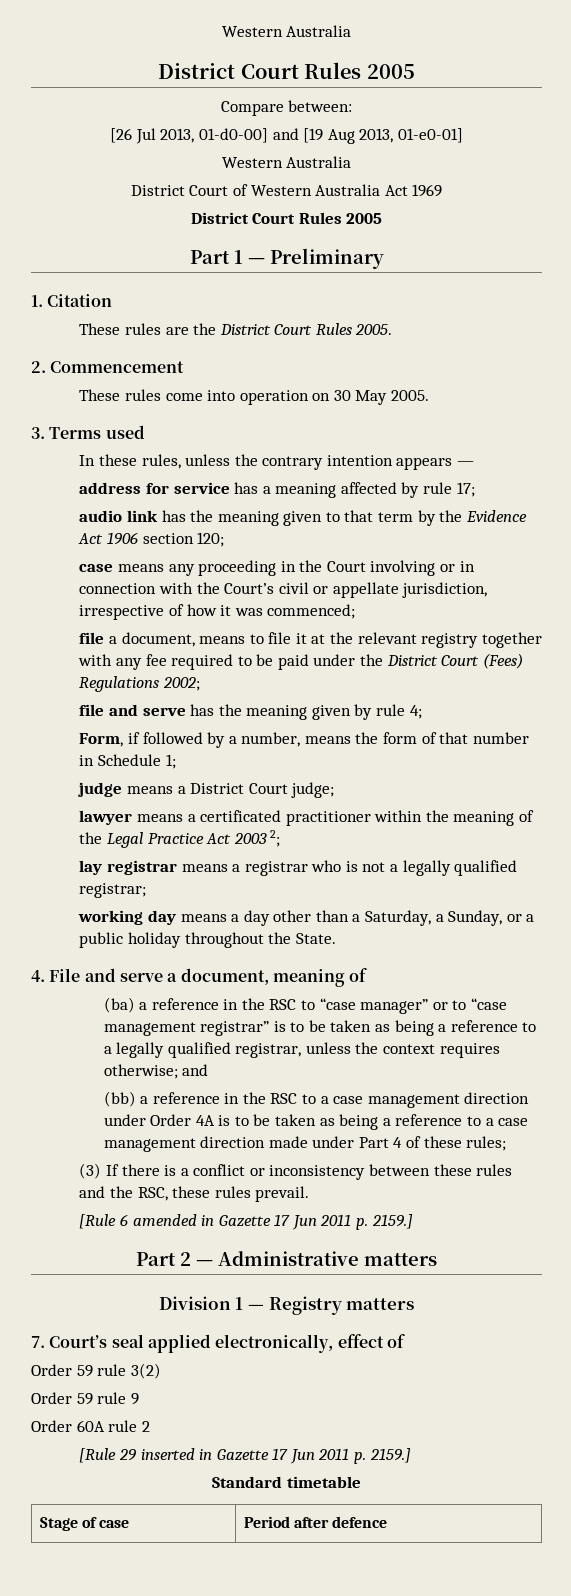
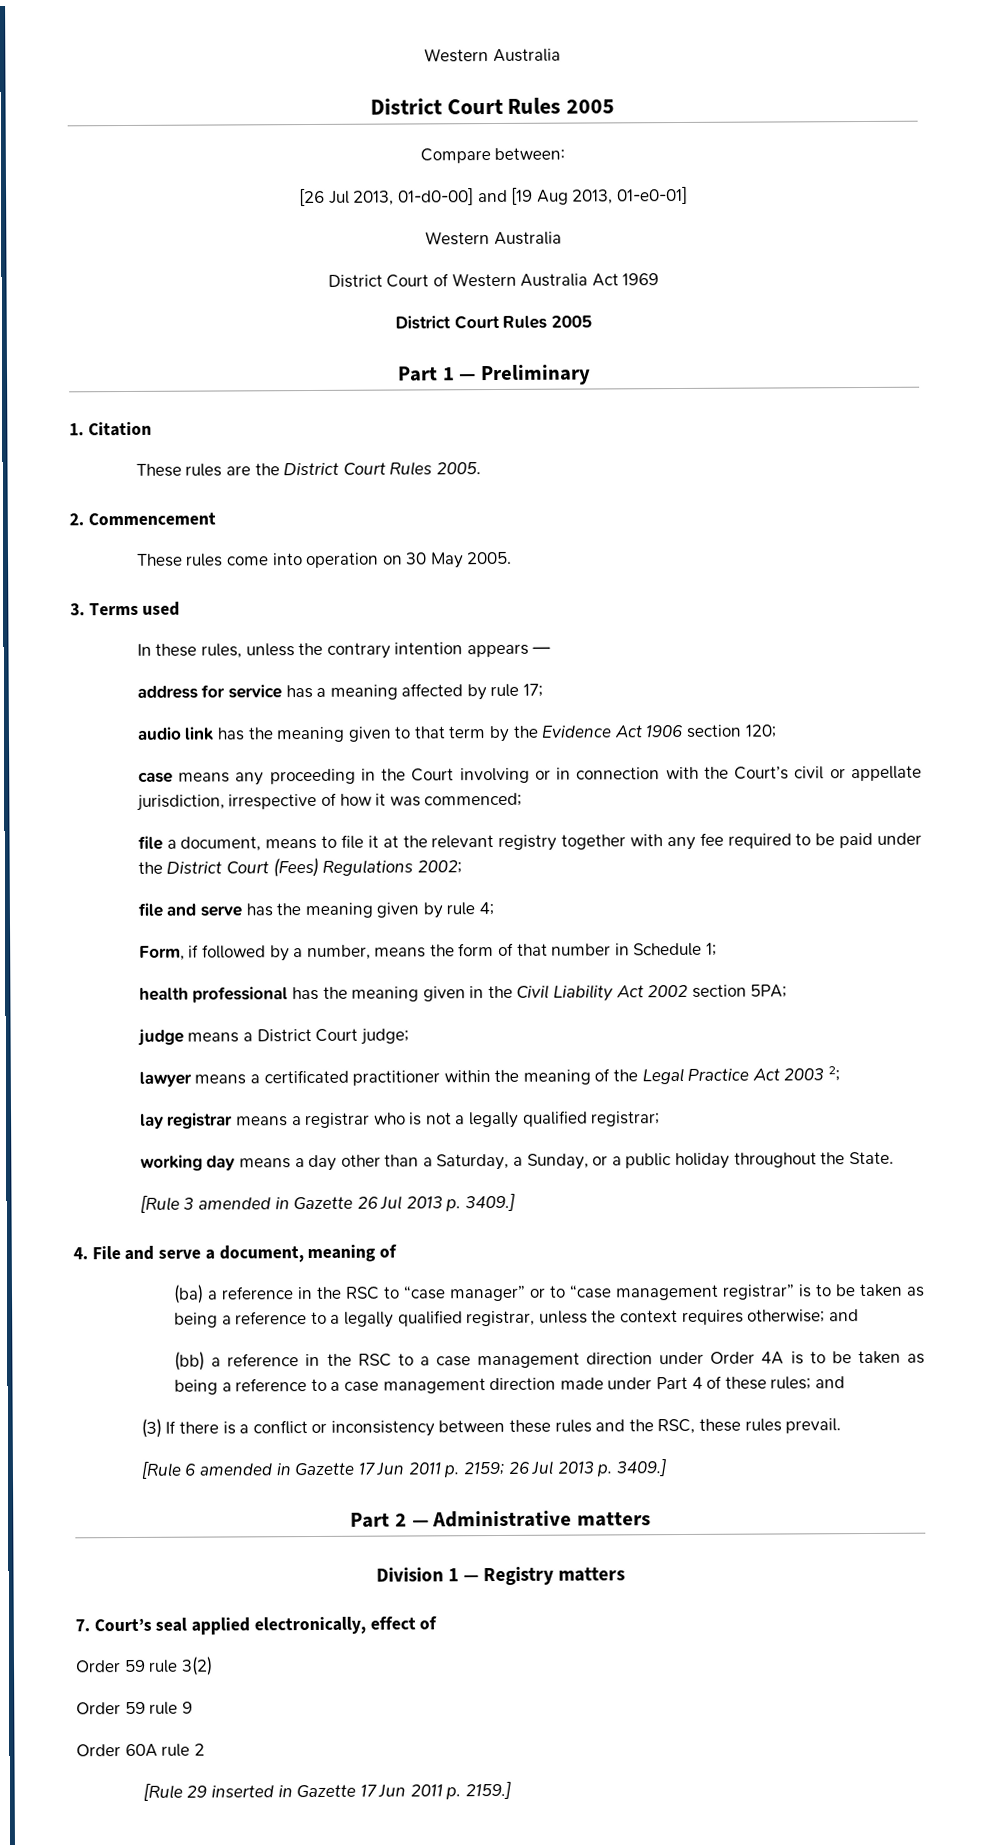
+ health professional has the meaning given in the Civil Liability Act 2002 section 5PA;
+ [Rule 3 amended in Gazette 26 Jul 2013 p. 3409.]
- (bb) a reference in the RSC to a case management direction under Order 4A is to be taken as being a reference to a case management direction made under Part 4 of these rules;
+ (bb) a reference in the RSC to a case management direction under Order 4A is to be taken as being a reference to a case management direction made under Part 4 of these rules; and
- [Rule 6 amended in Gazette 17 Jun 2011 p. 2159.]
+ [Rule 6 amended in Gazette 17 Jun 2011 p. 2159; 26 Jul 2013 p. 3409.]
- Standard timetable
- Stage of case | Period after defence

